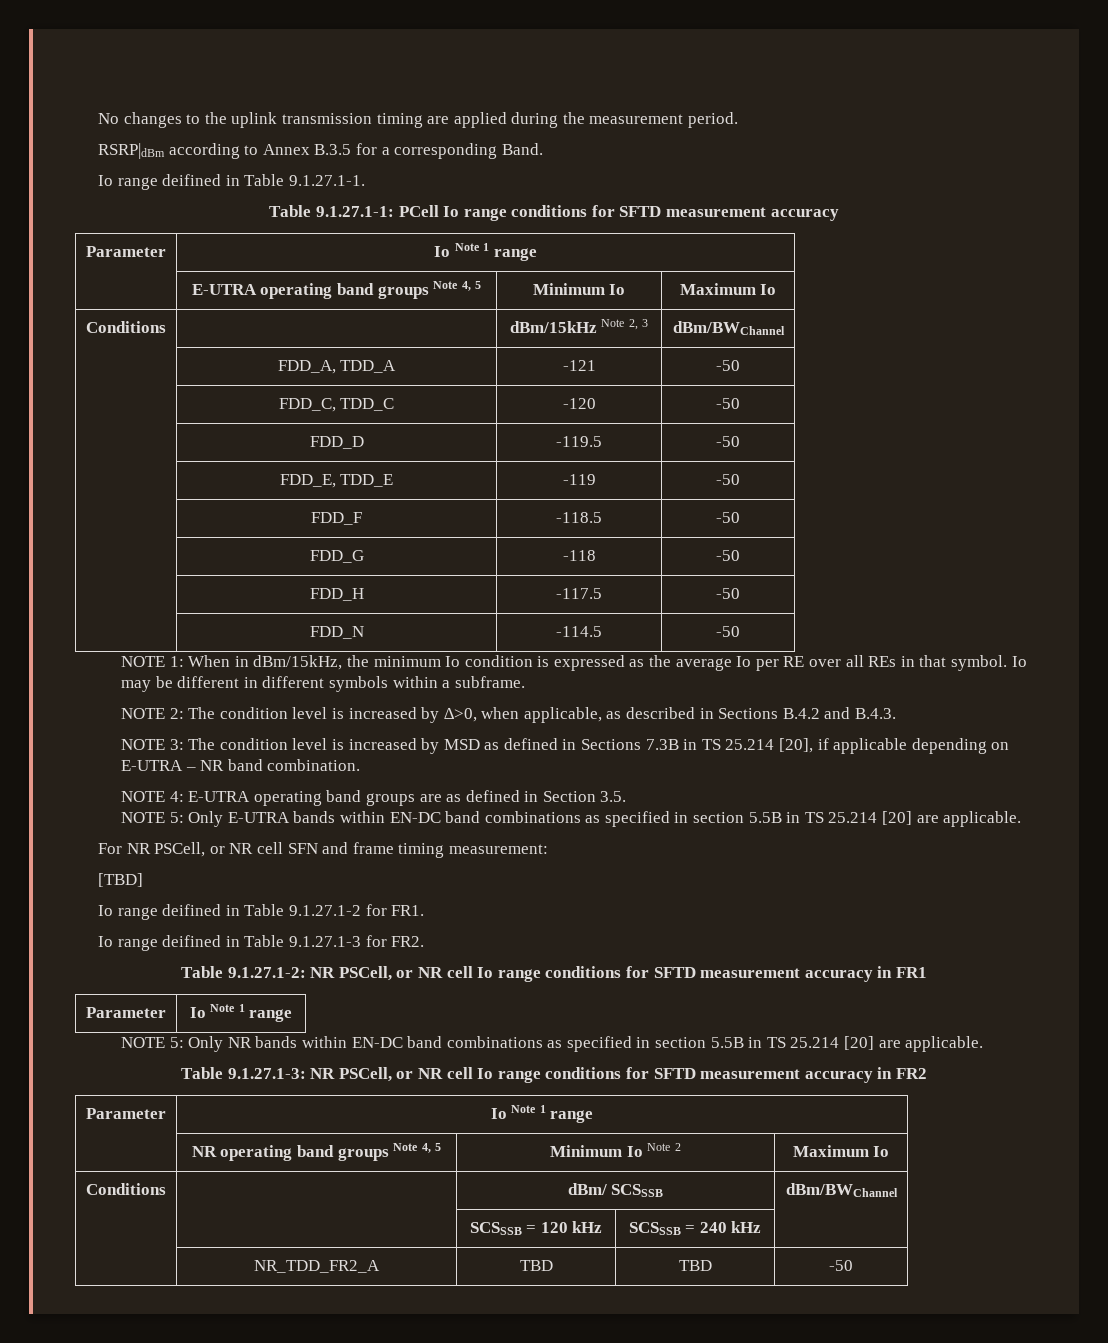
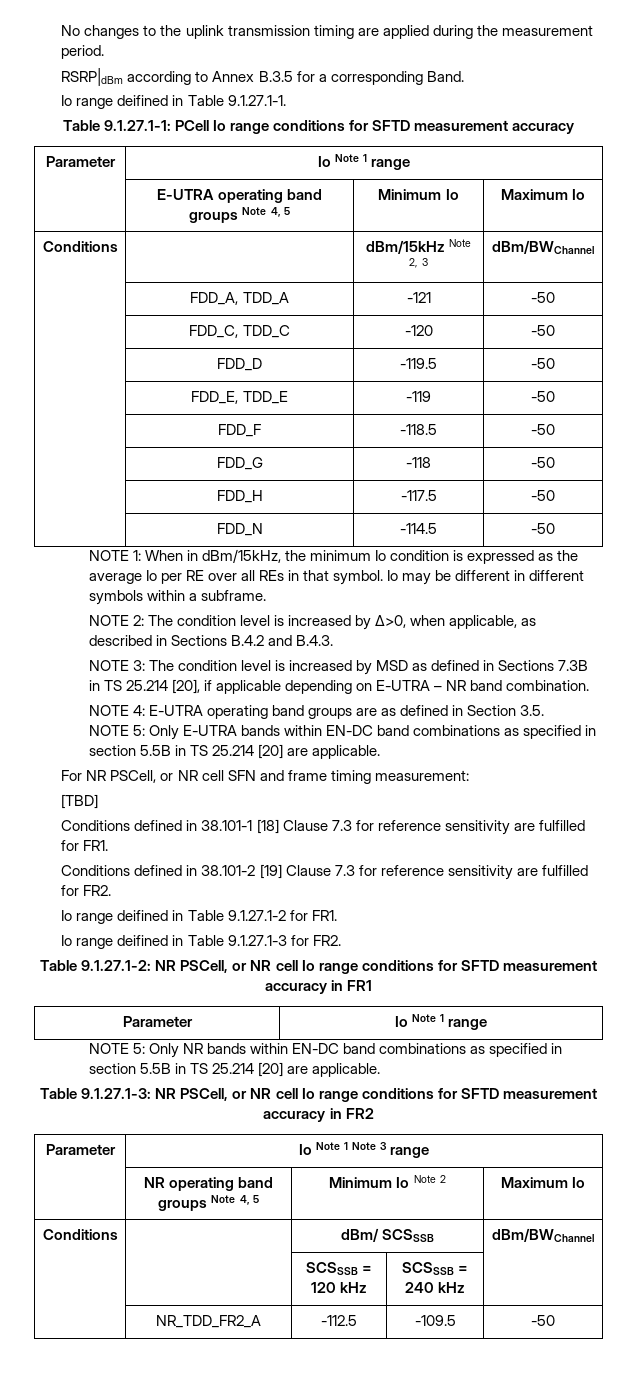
+ Conditions defined in 38.101-1 [18] Clause 7.3 for reference sensitivity are fulfilled for FR1.
+ Conditions defined in 38.101-2 [19] Clause 7.3 for reference sensitivity are fulfilled for FR2.
  Table 9.1.27.1-3: NR PSCell, or NR cell Io range conditions for SFTD measurement accuracy in FR2
- Parameter | Io Note 1 range
+ Parameter | Io Note 1 Note 3 range
- | NR_TDD_FR2_A | TBD | TBD | -50
+ | NR_TDD_FR2_A | -112.5 | -109.5 | -50

